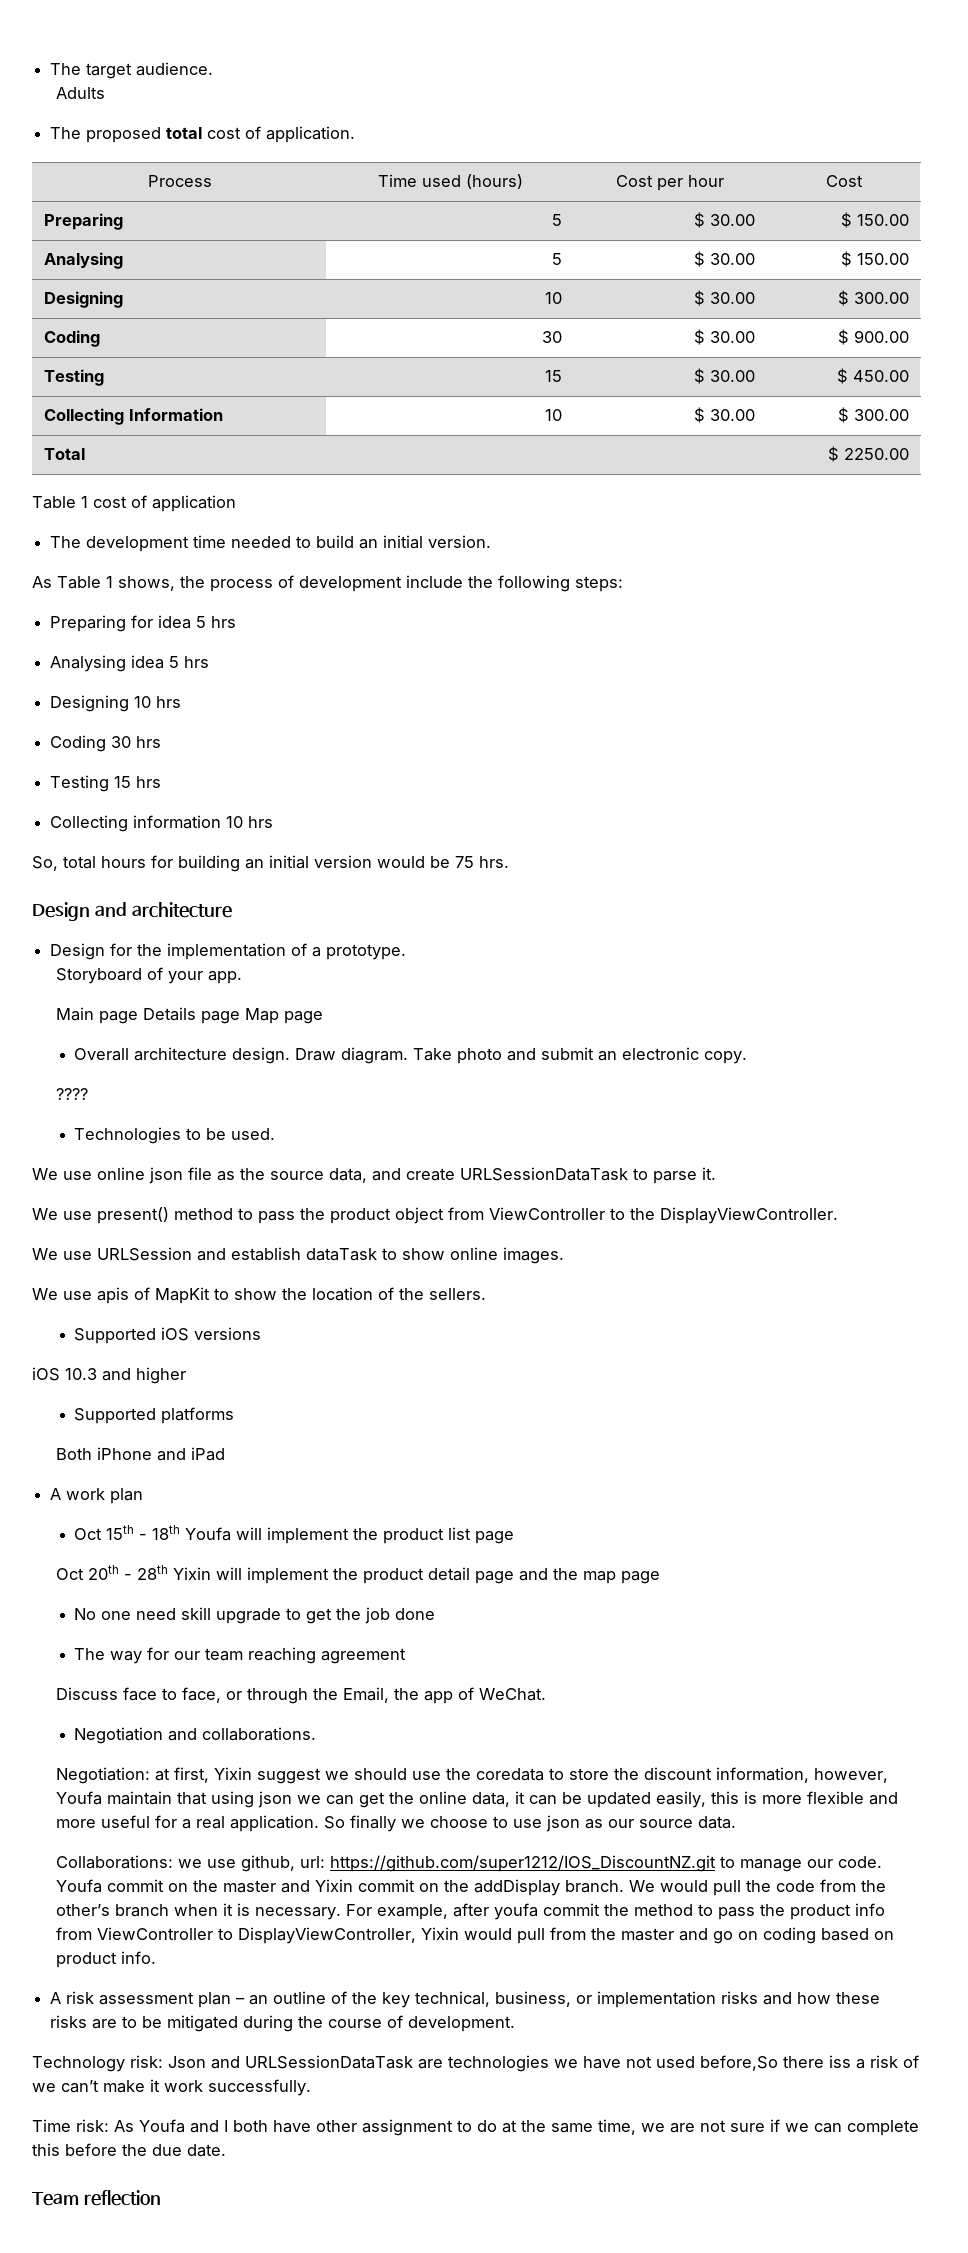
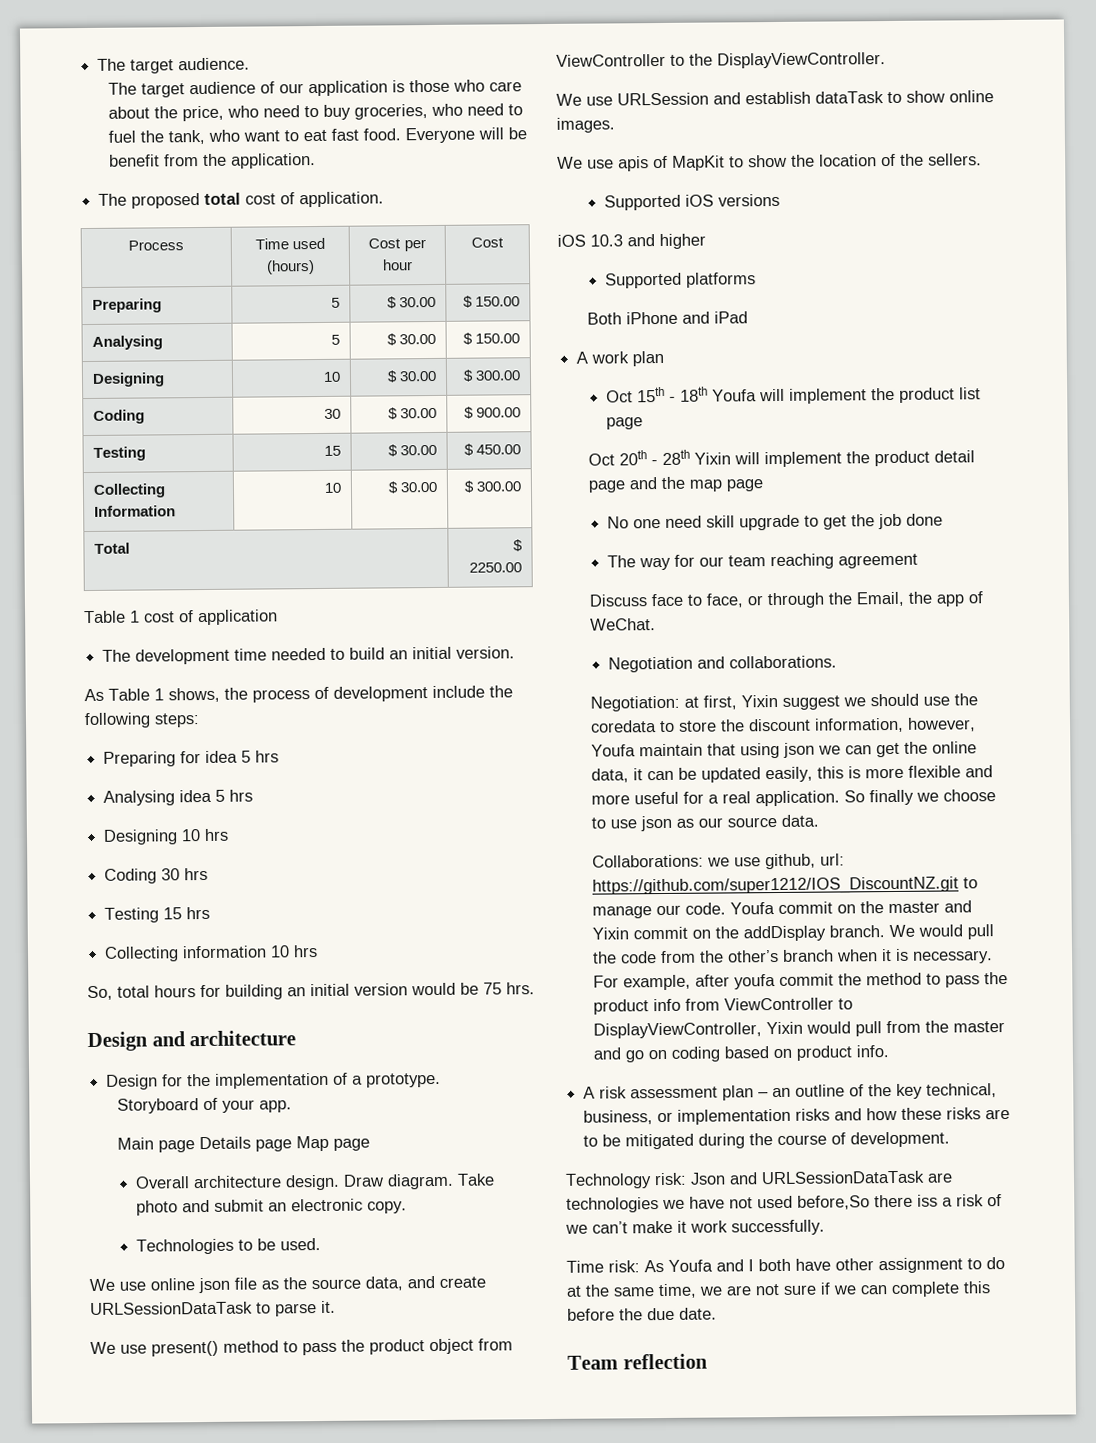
- Adults
+ The target audience of our application is those who care about the price, who need to buy groceries, who need to fuel the tank, who want to eat fast food. Everyone will be benefit from the application.
- ????

